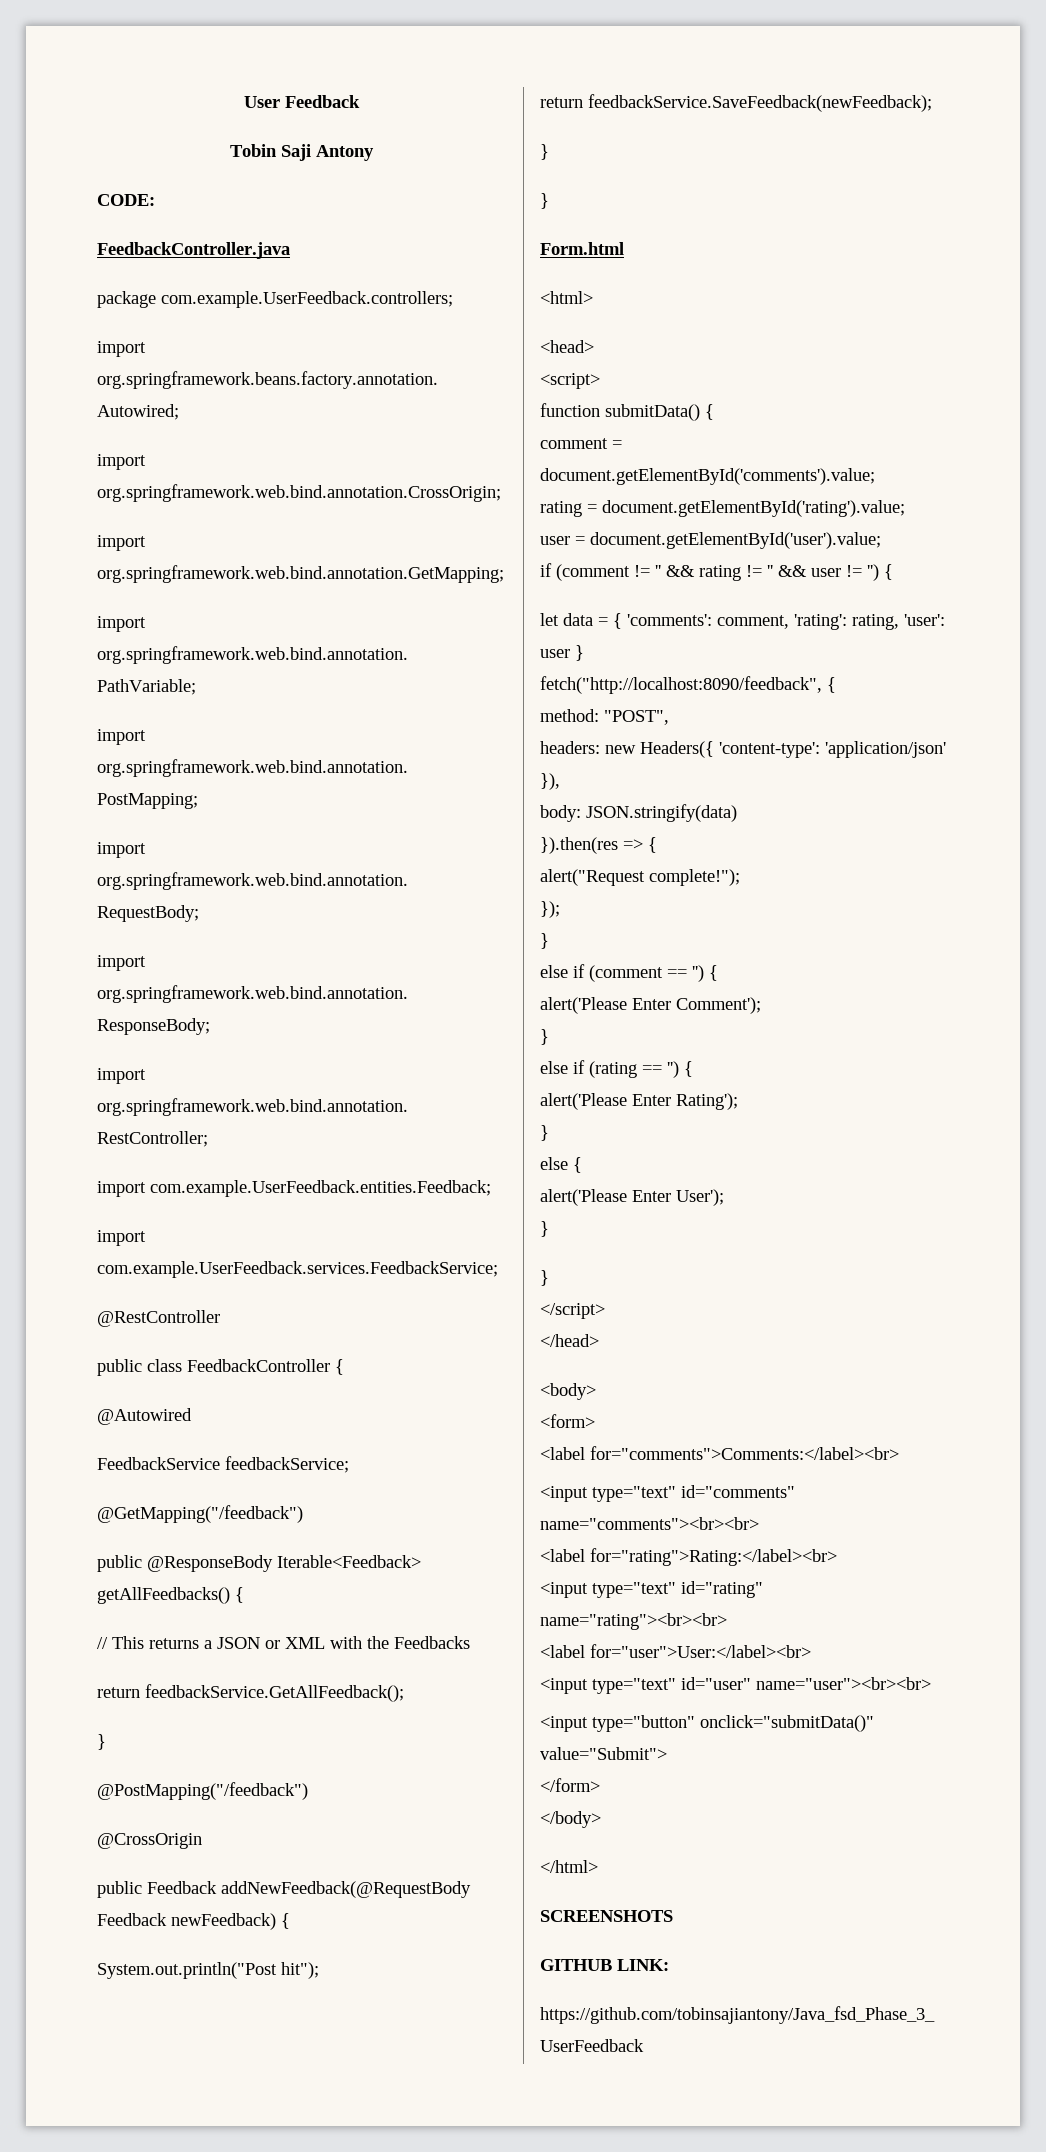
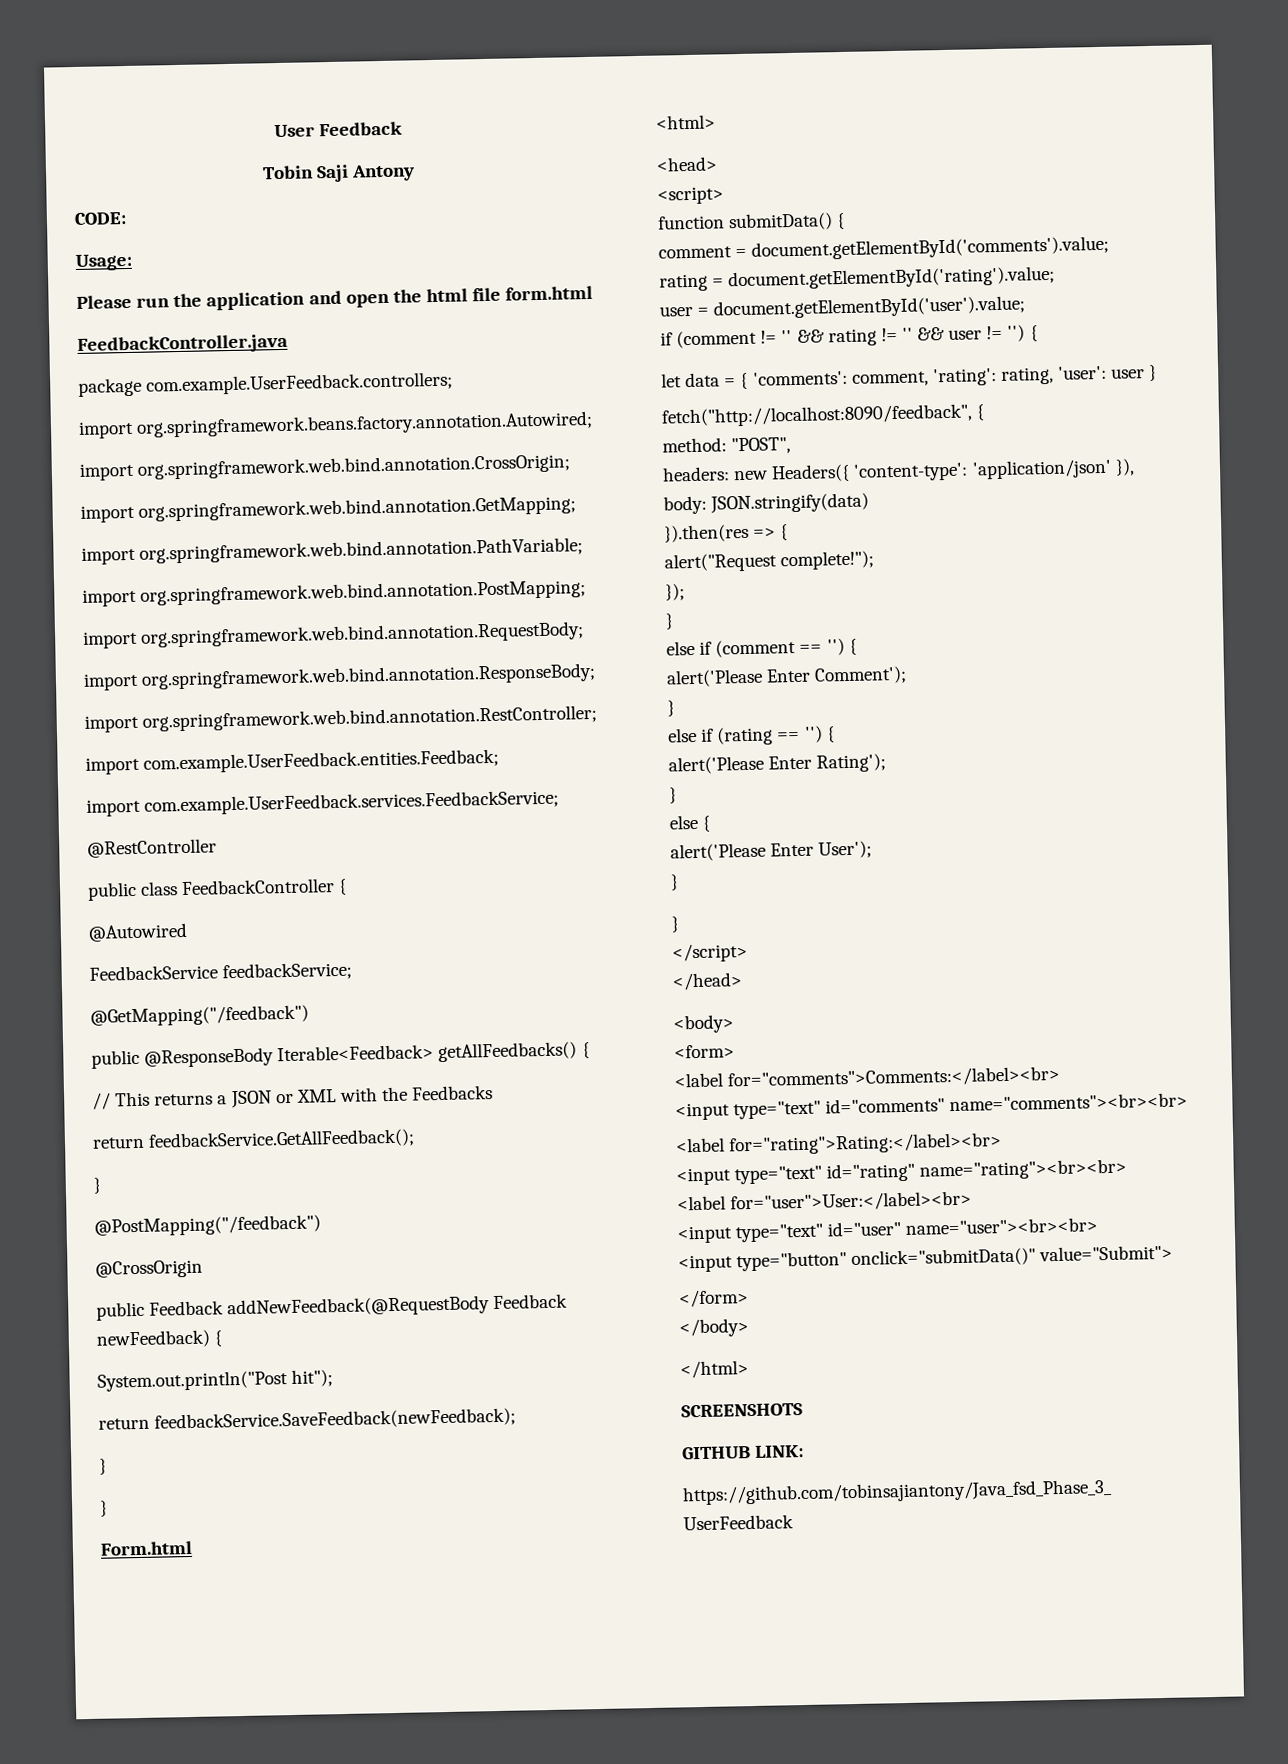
+ Usage:
+ Please run the application and open the html file form.html

